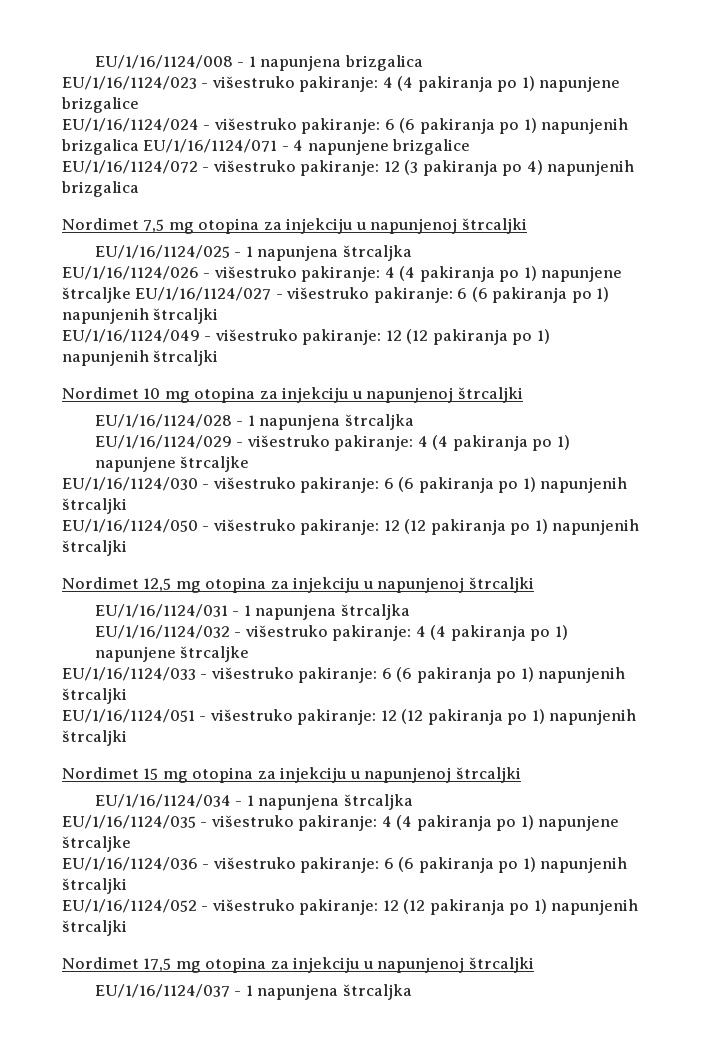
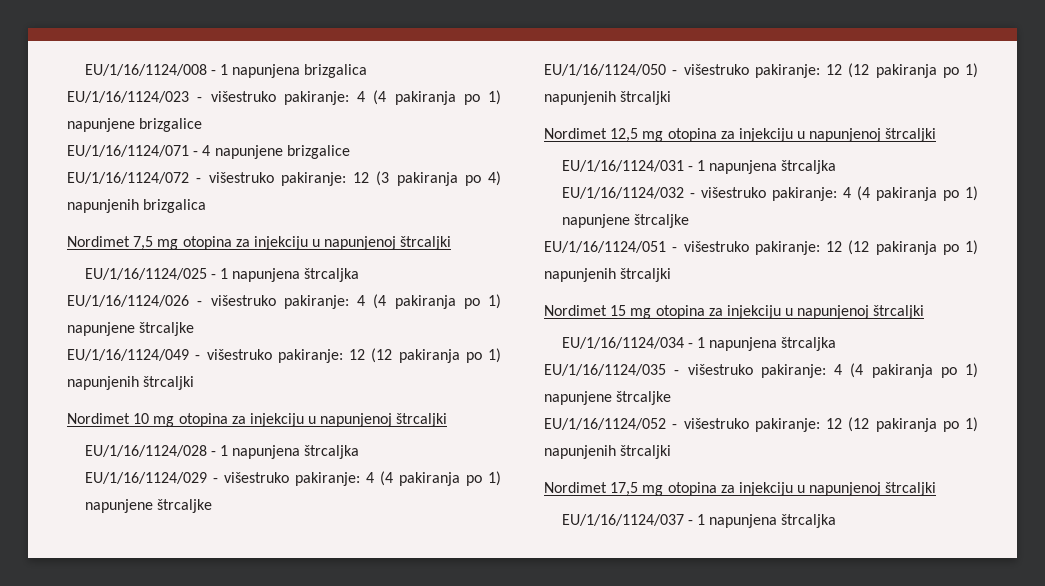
- EU/1/16/1124/024 - višestruko pakiranje: 6 (6 pakiranja po 1) napunjenih brizgalica EU/1/16/1124/071 - 4 napunjene brizgalice
+ EU/1/16/1124/071 - 4 napunjene brizgalice
- EU/1/16/1124/026 - višestruko pakiranje: 4 (4 pakiranja po 1) napunjene štrcaljke EU/1/16/1124/027 - višestruko pakiranje: 6 (6 pakiranja po 1) napunjenih štrcaljki
+ EU/1/16/1124/026 - višestruko pakiranje: 4 (4 pakiranja po 1) napunjene štrcaljke
- EU/1/16/1124/030 - višestruko pakiranje: 6 (6 pakiranja po 1) napunjenih štrcaljki
- EU/1/16/1124/033 - višestruko pakiranje: 6 (6 pakiranja po 1) napunjenih štrcaljki
- EU/1/16/1124/036 - višestruko pakiranje: 6 (6 pakiranja po 1) napunjenih štrcaljki

